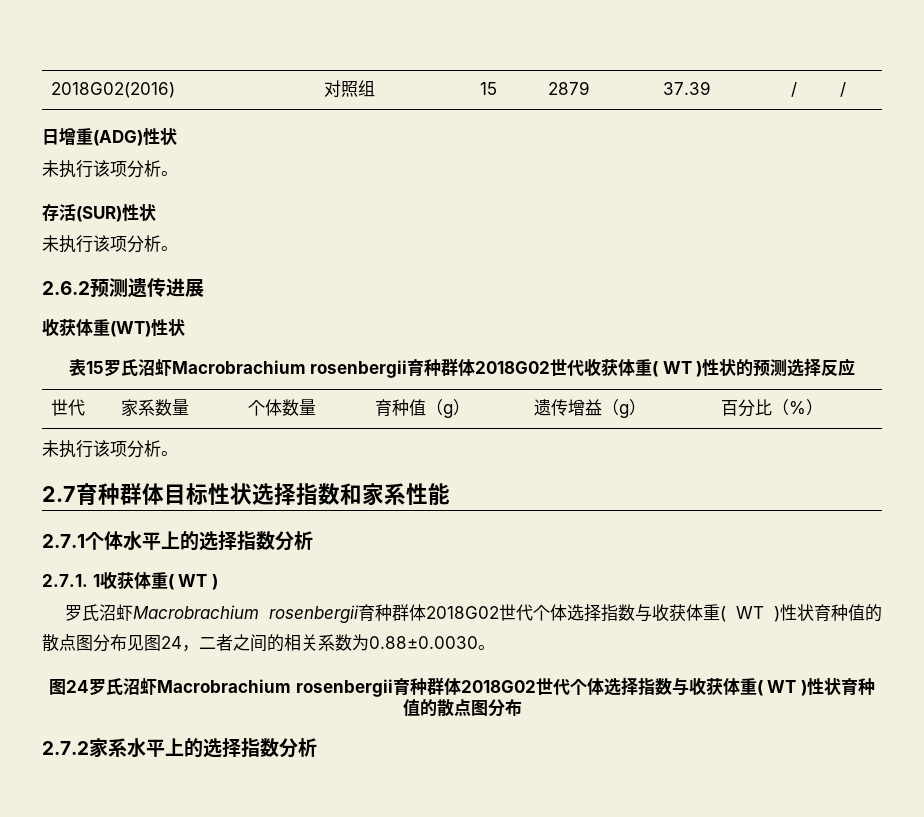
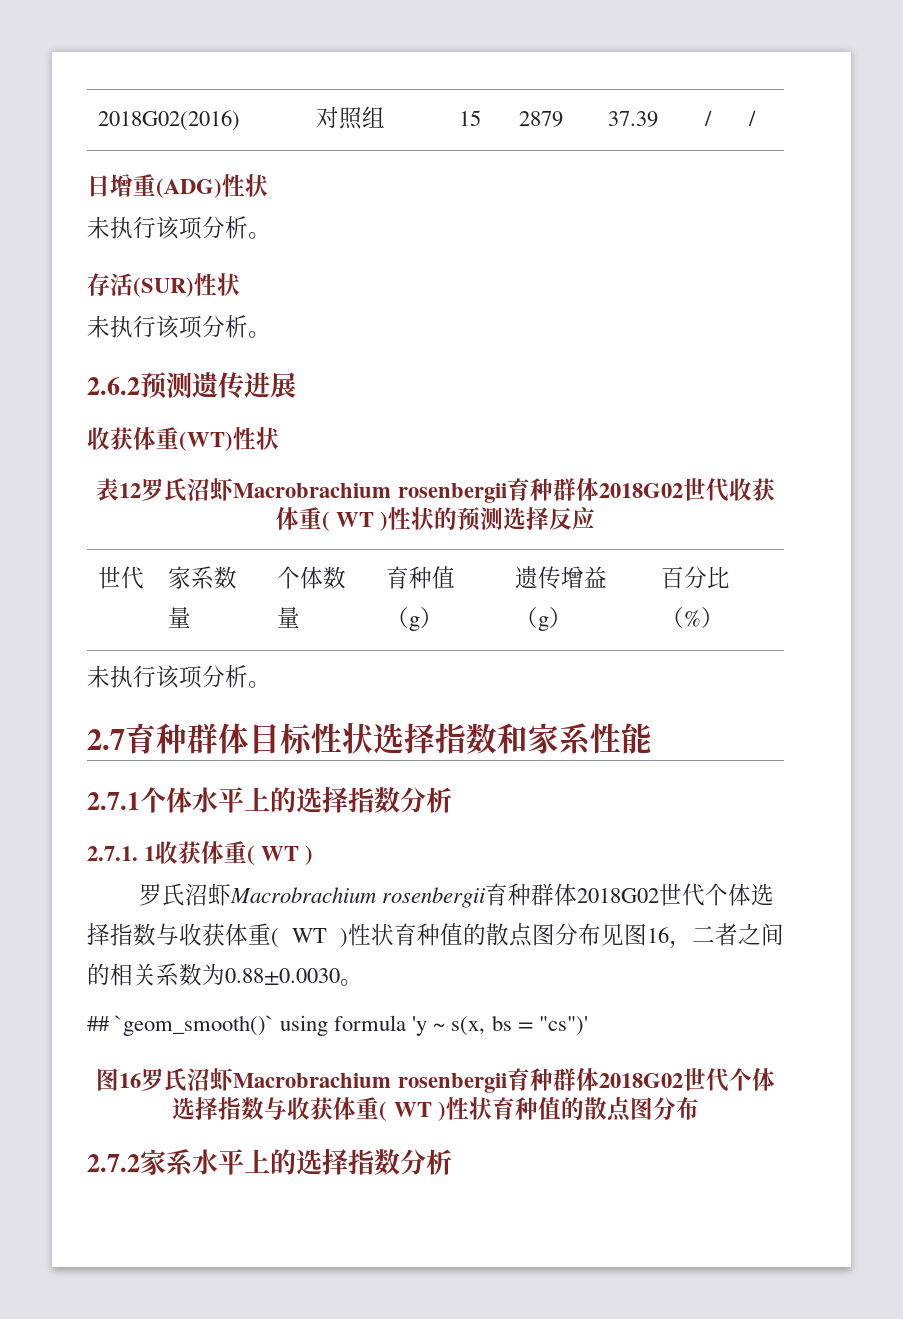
- 表15罗氏沼虾Macrobrachium rosenbergii育种群体2018G02世代收获体重( WT )性状的预测选择反应
+ 表12罗氏沼虾Macrobrachium rosenbergii育种群体2018G02世代收获体重( WT )性状的预测选择反应
- 罗氏沼虾Macrobrachium rosenbergii育种群体2018G02世代个体选择指数与收获体重( WT )性状育种值的散点图分布见图24，二者之间的相关系数为0.88±0.0030。
+ 罗氏沼虾Macrobrachium rosenbergii育种群体2018G02世代个体选择指数与收获体重( WT )性状育种值的散点图分布见图16，二者之间的相关系数为0.88±0.0030。
- 图24罗氏沼虾Macrobrachium rosenbergii育种群体2018G02世代个体选择指数与收获体重( WT )性状育种值的散点图分布
+ ## `geom_smooth()` using formula 'y ~ s(x, bs = "cs")'
+ 图16罗氏沼虾Macrobrachium rosenbergii育种群体2018G02世代个体选择指数与收获体重( WT )性状育种值的散点图分布

